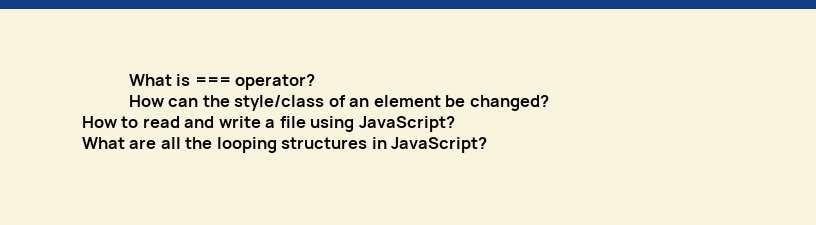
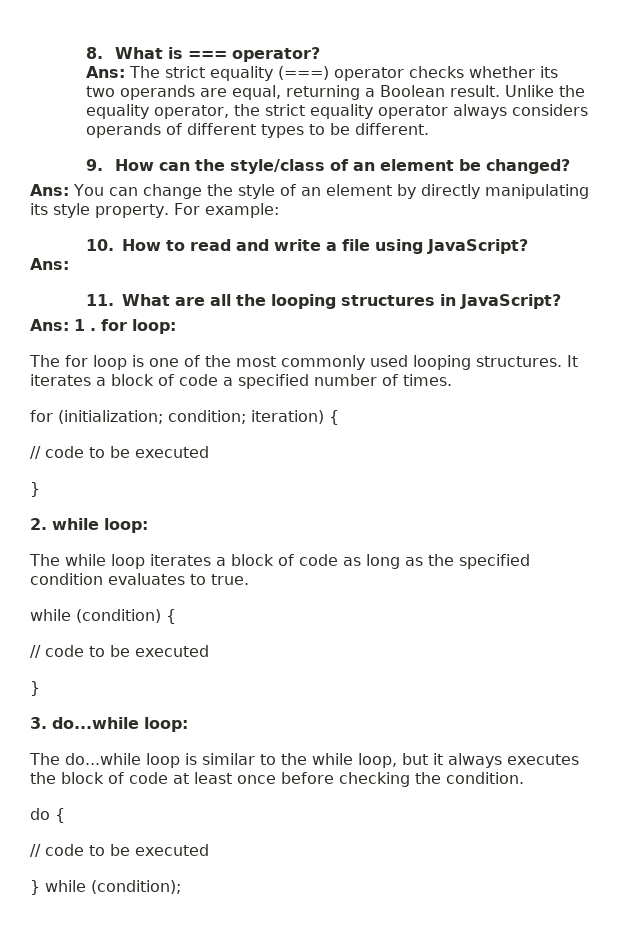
- What is === operator?
+ 8. What is === operator?
- How can the style/class of an element be changed?
+ Ans: The strict equality (===) operator checks whether its two operands are equal, returning a Boolean result. Unlike the equality operator, the strict equality operator always considers operands of different types to be different.
+ 9. How can the style/class of an element be changed?
- How to read and write a file using JavaScript?
- What are all the looping structures in JavaScript?
+ Ans: You can change the style of an element by directly manipulating its style property. For example:
+ 10. How to read and write a file using JavaScript?
+ Ans:
+ 11. What are all the looping structures in JavaScript?
+ Ans: 1 . for loop:
+ The for loop is one of the most commonly used looping structures. It iterates a block of code a specified number of times.
+ for (initialization; condition; iteration) {
+ // code to be executed
+ }
+ 2. while loop:
+ The while loop iterates a block of code as long as the specified condition evaluates to true.
+ while (condition) {
+ // code to be executed
+ }
+ 3. do...while loop:
+ The do...while loop is similar to the while loop, but it always executes the block of code at least once before checking the condition.
+ do {
+ // code to be executed
+ } while (condition);

